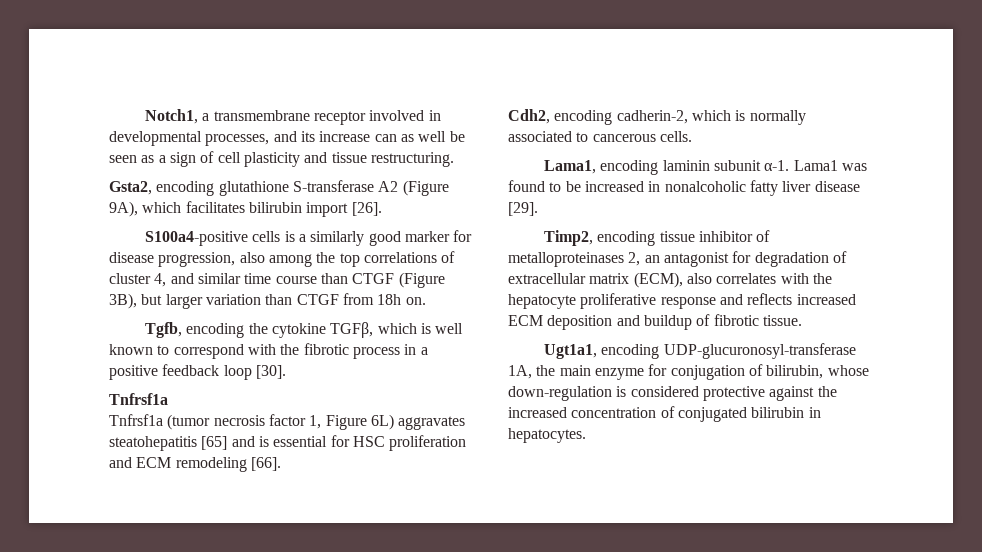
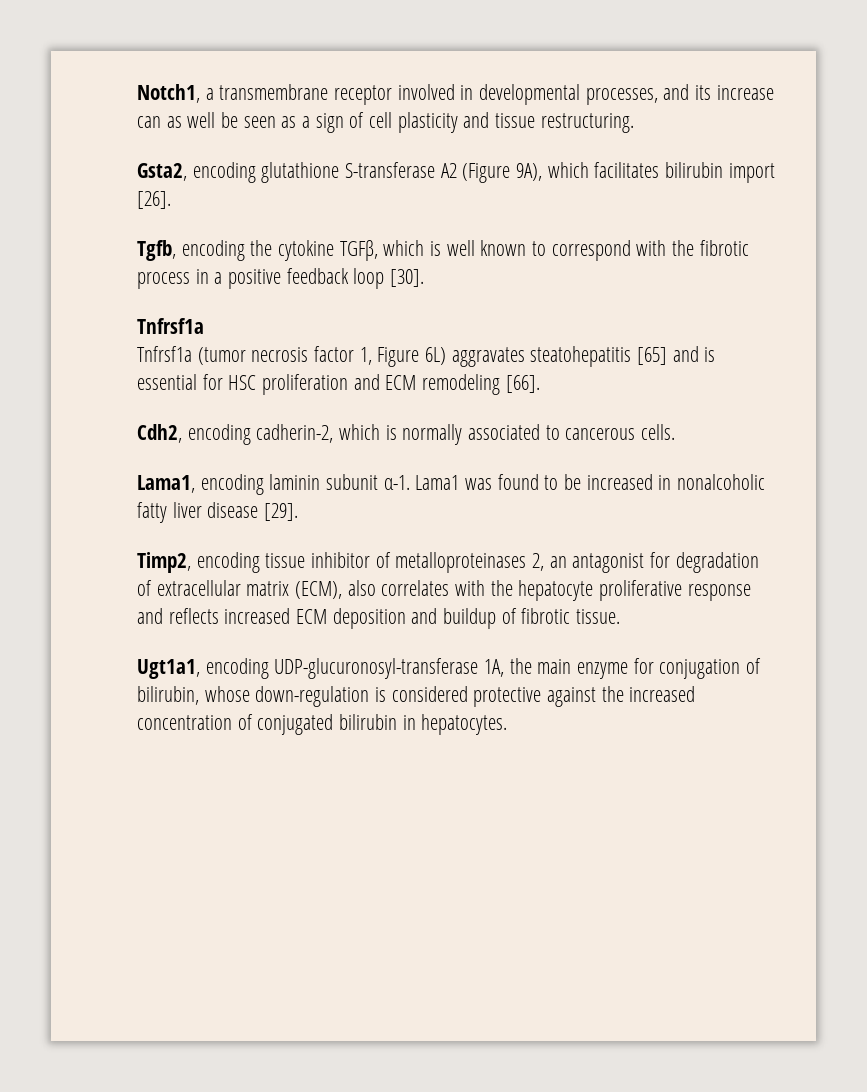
- S100a4-positive cells is a similarly good marker for disease progression, also among the top correlations of cluster 4, and similar time course than CTGF (Figure 3B), but larger variation than CTGF from 18h on.

